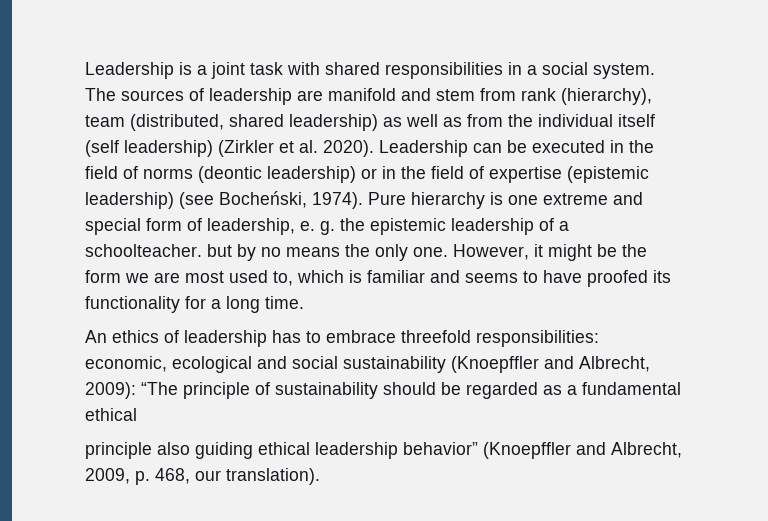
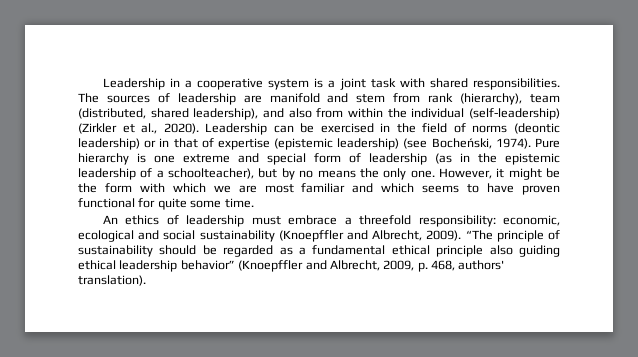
- Leadership is a joint task with shared responsibilities in a social system.
+ Leadership in a cooperative system is a joint task with shared responsibilities.
- The sources of leadership are manifold and stem from rank (hierarchy), team (distributed, shared leadership) as well as from the individual itself (self leadership) (Zirkler et al. 2020).
+ The sources of leadership are manifold and stem from rank (hierarchy), team (distributed, shared leadership), and also from within the individual (self-leadership) (Zirkler et al., 2020).
- Leadership can be executed in the field of norms (deontic leadership) or in the field of expertise (epistemic leadership) (see Bocheński, 1974).
+ Leadership can be exercised in the field of norms (deontic leadership) or in that of expertise (epistemic leadership) (see Bocheński, 1974).
- Pure hierarchy is one extreme and special form of leadership, e. g. the epistemic leadership of a schoolteacher. but by no means the only one.
+ Pure hierarchy is one extreme and special form of leadership (as in the epistemic leadership of a schoolteacher), but by no means the only one.
- However, it might be the form we are most used to, which is familiar and seems to have proofed its functionality for a long time.
+ However, it might be the form with which we are most familiar and which seems to have proven functional for quite some time.
- An ethics of leadership has to embrace threefold responsibilities: economic, ecological and social sustainability (Knoepffler and Albrecht, 2009): “The principle of sustainability should be regarded as a fundamental ethical
- principle also guiding ethical leadership behavior” (Knoepffler and Albrecht, 2009, p. 468, our translation).
+ An ethics of leadership must embrace a threefold responsibility: economic, ecological and social sustainability (Knoepffler and Albrecht, 2009). “The principle of sustainability should be regarded as a fundamental ethical principle also guiding ethical leadership behavior” (Knoepffler and Albrecht, 2009, p. 468, authors' translation).

